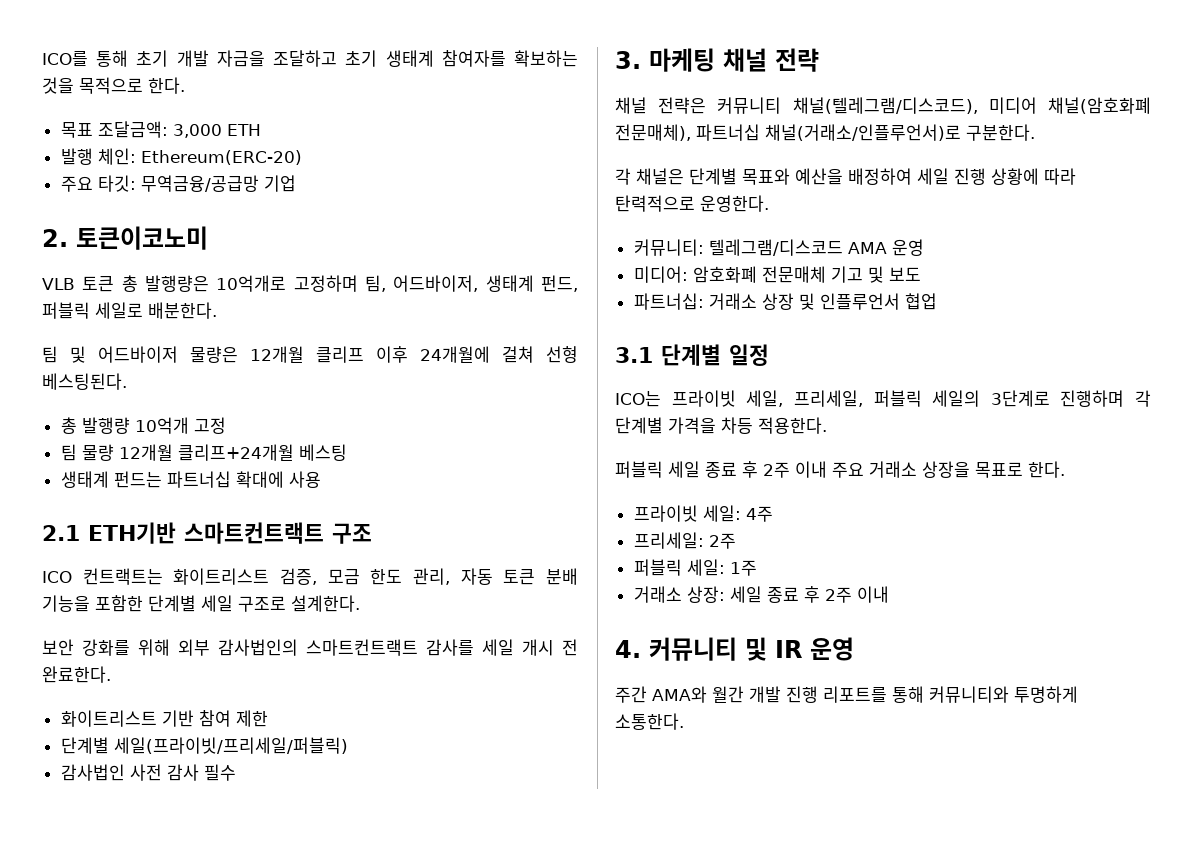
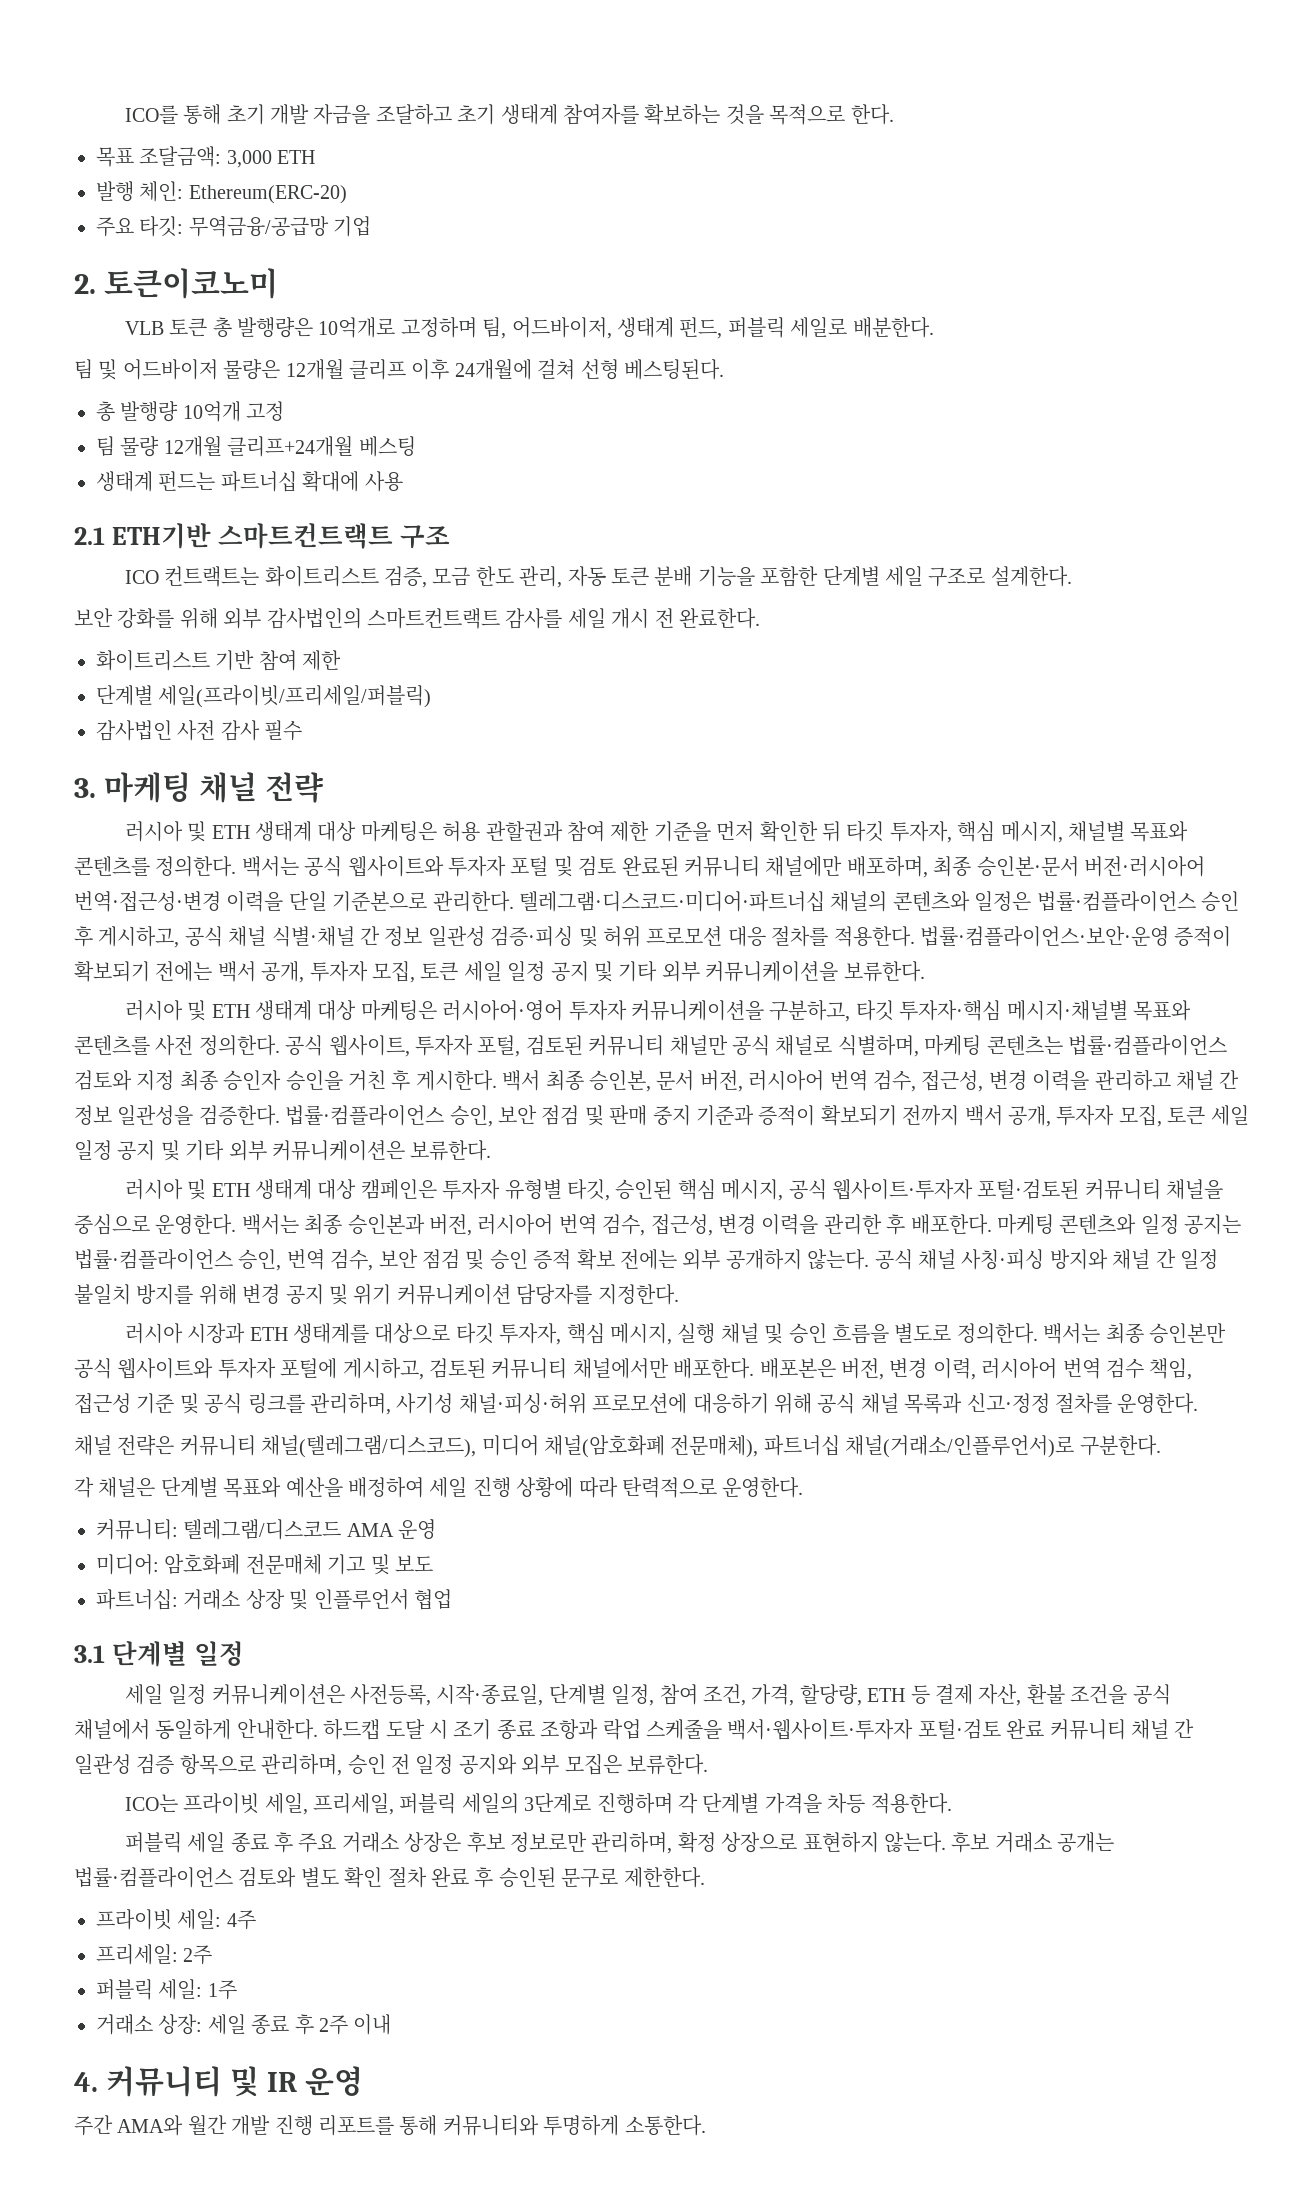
+ 러시아 및 ETH 생태계 대상 마케팅은 허용 관할권과 참여 제한 기준을 먼저 확인한 뒤 타깃 투자자, 핵심 메시지, 채널별 목표와 콘텐츠를 정의한다. 백서는 공식 웹사이트와 투자자 포털 및 검토 완료된 커뮤니티 채널에만 배포하며, 최종 승인본·문서 버전·러시아어 번역·접근성·변경 이력을 단일 기준본으로 관리한다. 텔레그램·디스코드·미디어·파트너십 채널의 콘텐츠와 일정은 법률·컴플라이언스 승인 후 게시하고, 공식 채널 식별·채널 간 정보 일관성 검증·피싱 및 허위 프로모션 대응 절차를 적용한다. 법률·컴플라이언스·보안·운영 증적이 확보되기 전에는 백서 공개, 투자자 모집, 토큰 세일 일정 공지 및 기타 외부 커뮤니케이션을 보류한다.
+ 러시아 및 ETH 생태계 대상 마케팅은 러시아어·영어 투자자 커뮤니케이션을 구분하고, 타깃 투자자·핵심 메시지·채널별 목표와 콘텐츠를 사전 정의한다. 공식 웹사이트, 투자자 포털, 검토된 커뮤니티 채널만 공식 채널로 식별하며, 마케팅 콘텐츠는 법률·컴플라이언스 검토와 지정 최종 승인자 승인을 거친 후 게시한다. 백서 최종 승인본, 문서 버전, 러시아어 번역 검수, 접근성, 변경 이력을 관리하고 채널 간 정보 일관성을 검증한다. 법률·컴플라이언스 승인, 보안 점검 및 판매 중지 기준과 증적이 확보되기 전까지 백서 공개, 투자자 모집, 토큰 세일 일정 공지 및 기타 외부 커뮤니케이션은 보류한다.
+ 러시아 및 ETH 생태계 대상 캠페인은 투자자 유형별 타깃, 승인된 핵심 메시지, 공식 웹사이트·투자자 포털·검토된 커뮤니티 채널을 중심으로 운영한다. 백서는 최종 승인본과 버전, 러시아어 번역 검수, 접근성, 변경 이력을 관리한 후 배포한다. 마케팅 콘텐츠와 일정 공지는 법률·컴플라이언스 승인, 번역 검수, 보안 점검 및 승인 증적 확보 전에는 외부 공개하지 않는다. 공식 채널 사칭·피싱 방지와 채널 간 일정 불일치 방지를 위해 변경 공지 및 위기 커뮤니케이션 담당자를 지정한다.
+ 러시아 시장과 ETH 생태계를 대상으로 타깃 투자자, 핵심 메시지, 실행 채널 및 승인 흐름을 별도로 정의한다. 백서는 최종 승인본만 공식 웹사이트와 투자자 포털에 게시하고, 검토된 커뮤니티 채널에서만 배포한다. 배포본은 버전, 변경 이력, 러시아어 번역 검수 책임, 접근성 기준 및 공식 링크를 관리하며, 사기성 채널·피싱·허위 프로모션에 대응하기 위해 공식 채널 목록과 신고·정정 절차를 운영한다.
+ 세일 일정 커뮤니케이션은 사전등록, 시작·종료일, 단계별 일정, 참여 조건, 가격, 할당량, ETH 등 결제 자산, 환불 조건을 공식 채널에서 동일하게 안내한다. 하드캡 도달 시 조기 종료 조항과 락업 스케줄을 백서·웹사이트·투자자 포털·검토 완료 커뮤니티 채널 간 일관성 검증 항목으로 관리하며, 승인 전 일정 공지와 외부 모집은 보류한다.
- 퍼블릭 세일 종료 후 2주 이내 주요 거래소 상장을 목표로 한다.
+ 퍼블릭 세일 종료 후 주요 거래소 상장은 후보 정보로만 관리하며, 확정 상장으로 표현하지 않는다. 후보 거래소 공개는 법률·컴플라이언스 검토와 별도 확인 절차 완료 후 승인된 문구로 제한한다.

